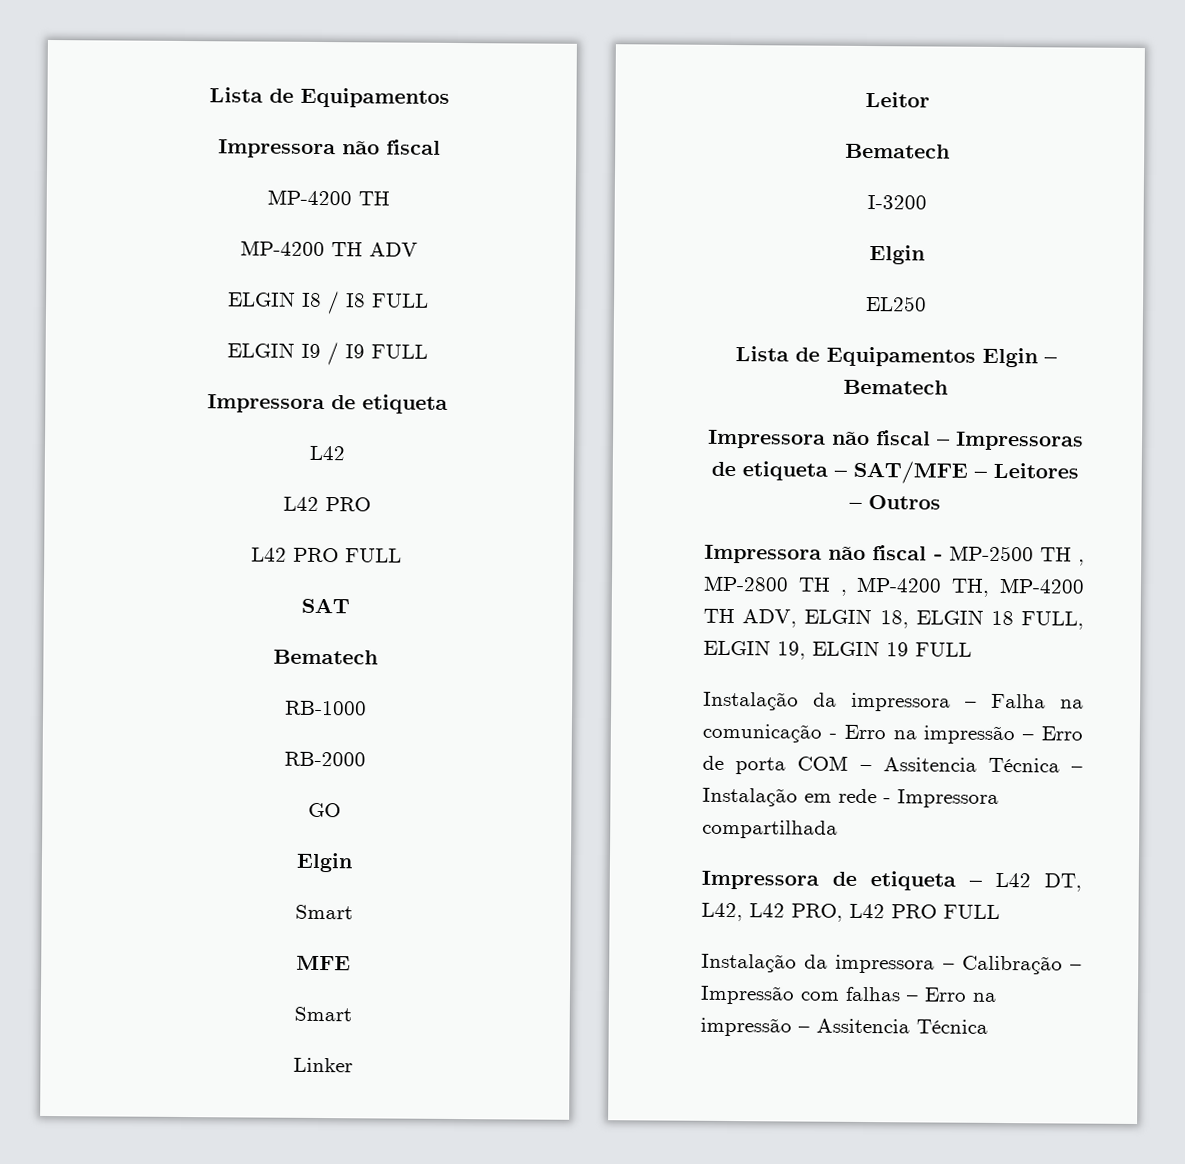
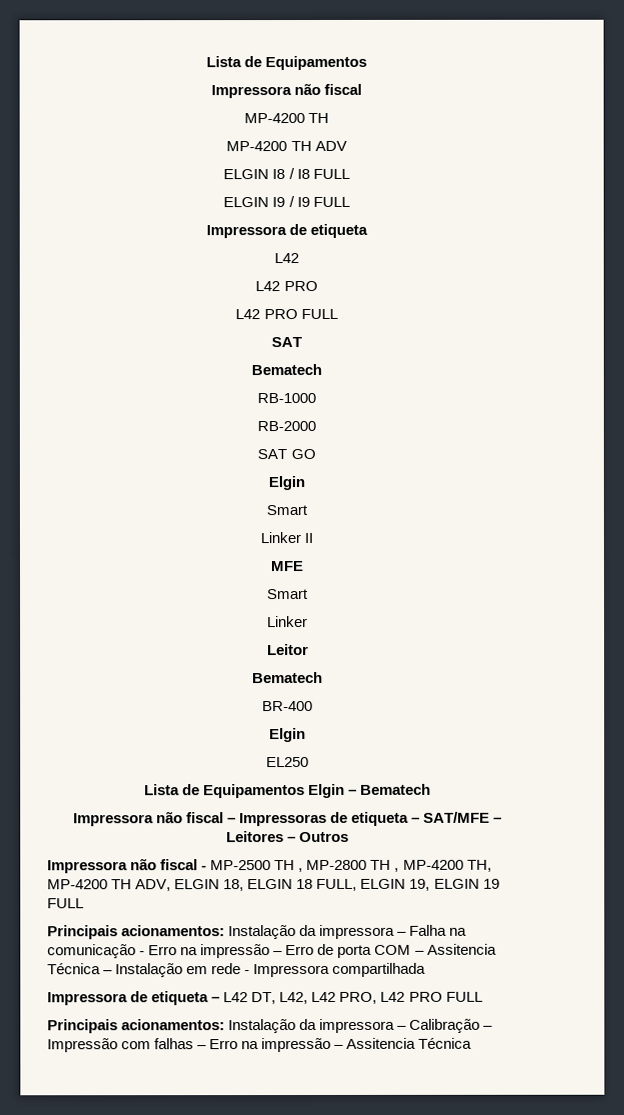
- GO
+ SAT GO
+ Linker II
- I-3200
+ BR-400
- Instalação da impressora – Falha na comunicação - Erro na impressão – Erro de porta COM – Assitencia Técnica – Instalação em rede - Impressora compartilhada
+ Principais acionamentos: Instalação da impressora – Falha na comunicação - Erro na impressão – Erro de porta COM – Assitencia Técnica – Instalação em rede - Impressora compartilhada
- Instalação da impressora – Calibração – Impressão com falhas – Erro na impressão – Assitencia Técnica
+ Principais acionamentos: Instalação da impressora – Calibração – Impressão com falhas – Erro na impressão – Assitencia Técnica

